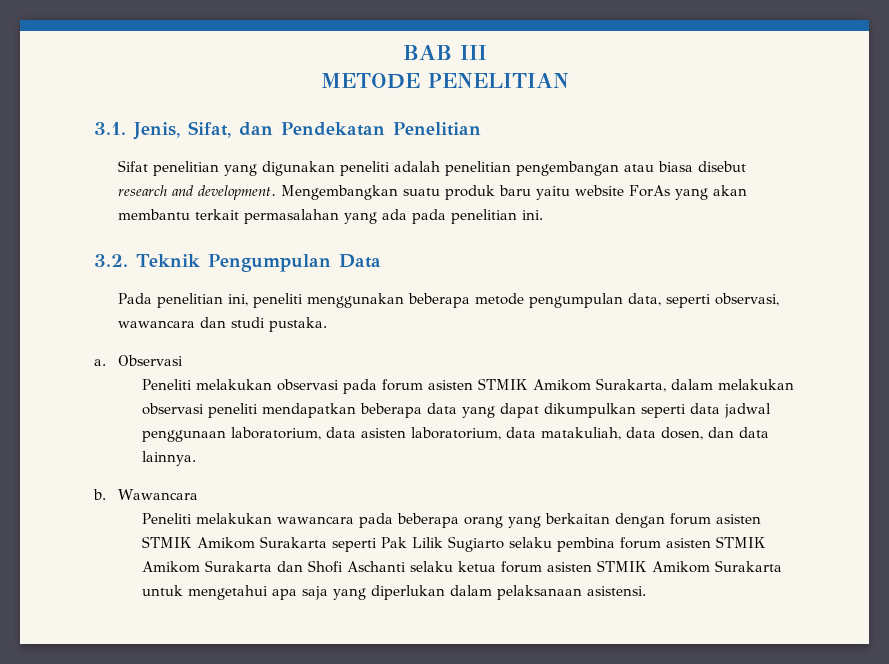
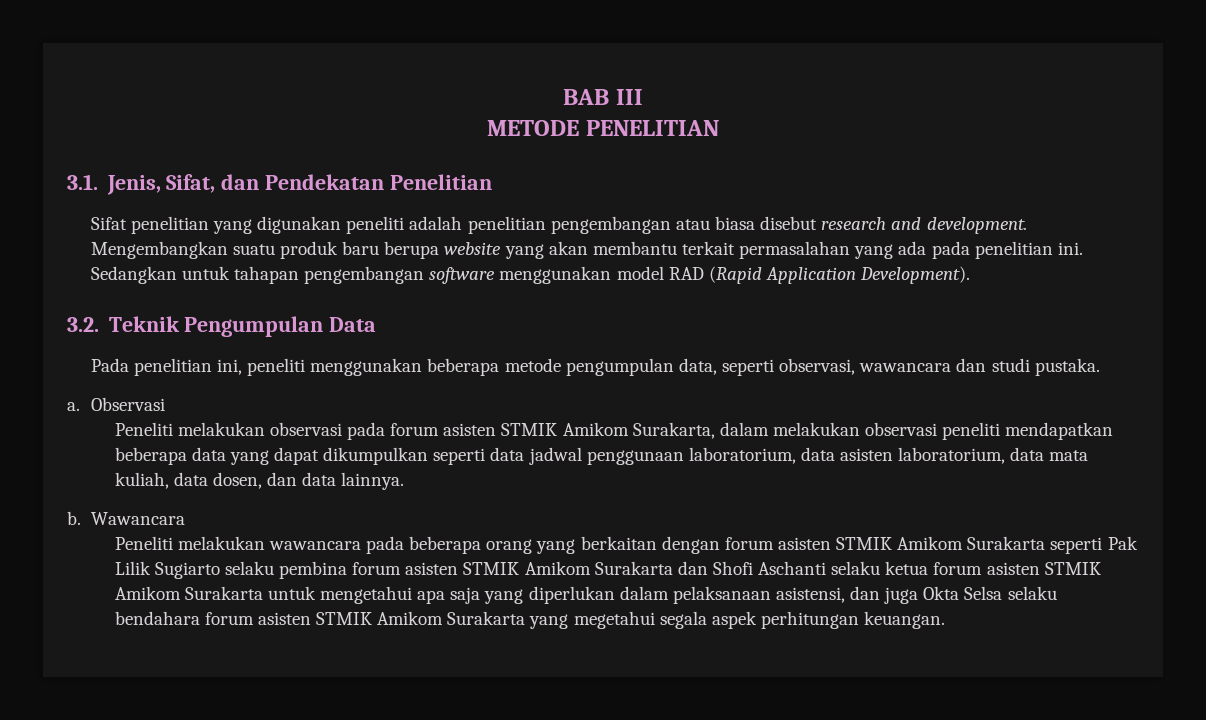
- Mengembangkan suatu produk baru yaitu website ForAs yang akan membantu terkait permasalahan yang ada pada penelitian ini.
+ Mengembangkan suatu produk baru berupa website yang akan membantu terkait permasalahan yang ada pada penelitian ini. Sedangkan untuk tahapan pengembangan software menggunakan model RAD (Rapid Application Development).
- Peneliti melakukan observasi pada forum asisten STMIK Amikom Surakarta, dalam melakukan observasi peneliti mendapatkan beberapa data yang dapat dikumpulkan seperti data jadwal penggunaan laboratorium, data asisten laboratorium, data matakuliah, data dosen, dan data lainnya.
+ Peneliti melakukan observasi pada forum asisten STMIK Amikom Surakarta, dalam melakukan observasi peneliti mendapatkan beberapa data yang dapat dikumpulkan seperti data jadwal penggunaan laboratorium, data asisten laboratorium, data mata kuliah, data dosen, dan data lainnya.
- Peneliti melakukan wawancara pada beberapa orang yang berkaitan dengan forum asisten STMIK Amikom Surakarta seperti Pak Lilik Sugiarto selaku pembina forum asisten STMIK Amikom Surakarta dan Shofi Aschanti selaku ketua forum asisten STMIK Amikom Surakarta untuk mengetahui apa saja yang diperlukan dalam pelaksanaan asistensi.
+ Peneliti melakukan wawancara pada beberapa orang yang berkaitan dengan forum asisten STMIK Amikom Surakarta seperti Pak Lilik Sugiarto selaku pembina forum asisten STMIK Amikom Surakarta dan Shofi Aschanti selaku ketua forum asisten STMIK Amikom Surakarta untuk mengetahui apa saja yang diperlukan dalam pelaksanaan asistensi, dan juga Okta Selsa selaku bendahara forum asisten STMIK Amikom Surakarta yang megetahui segala aspek perhitungan keuangan.

